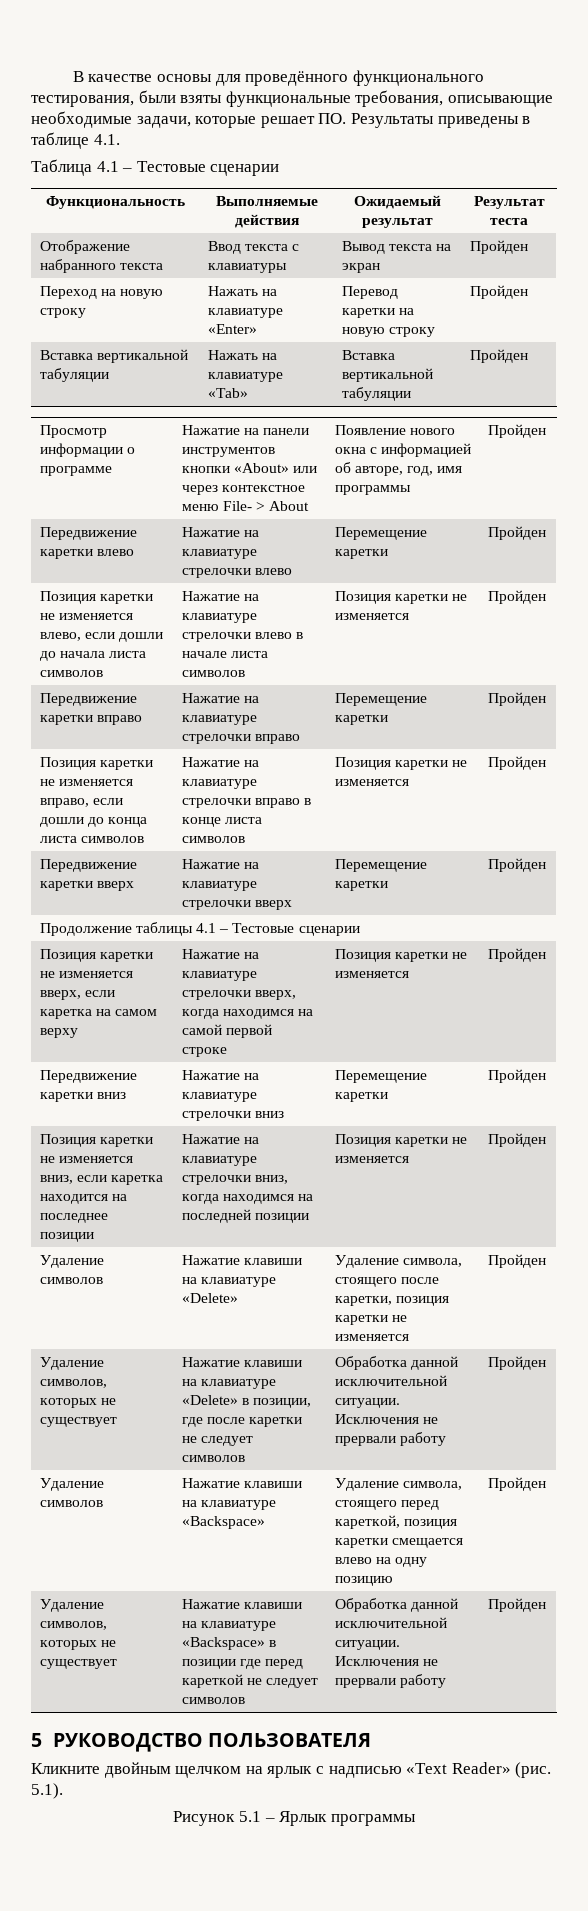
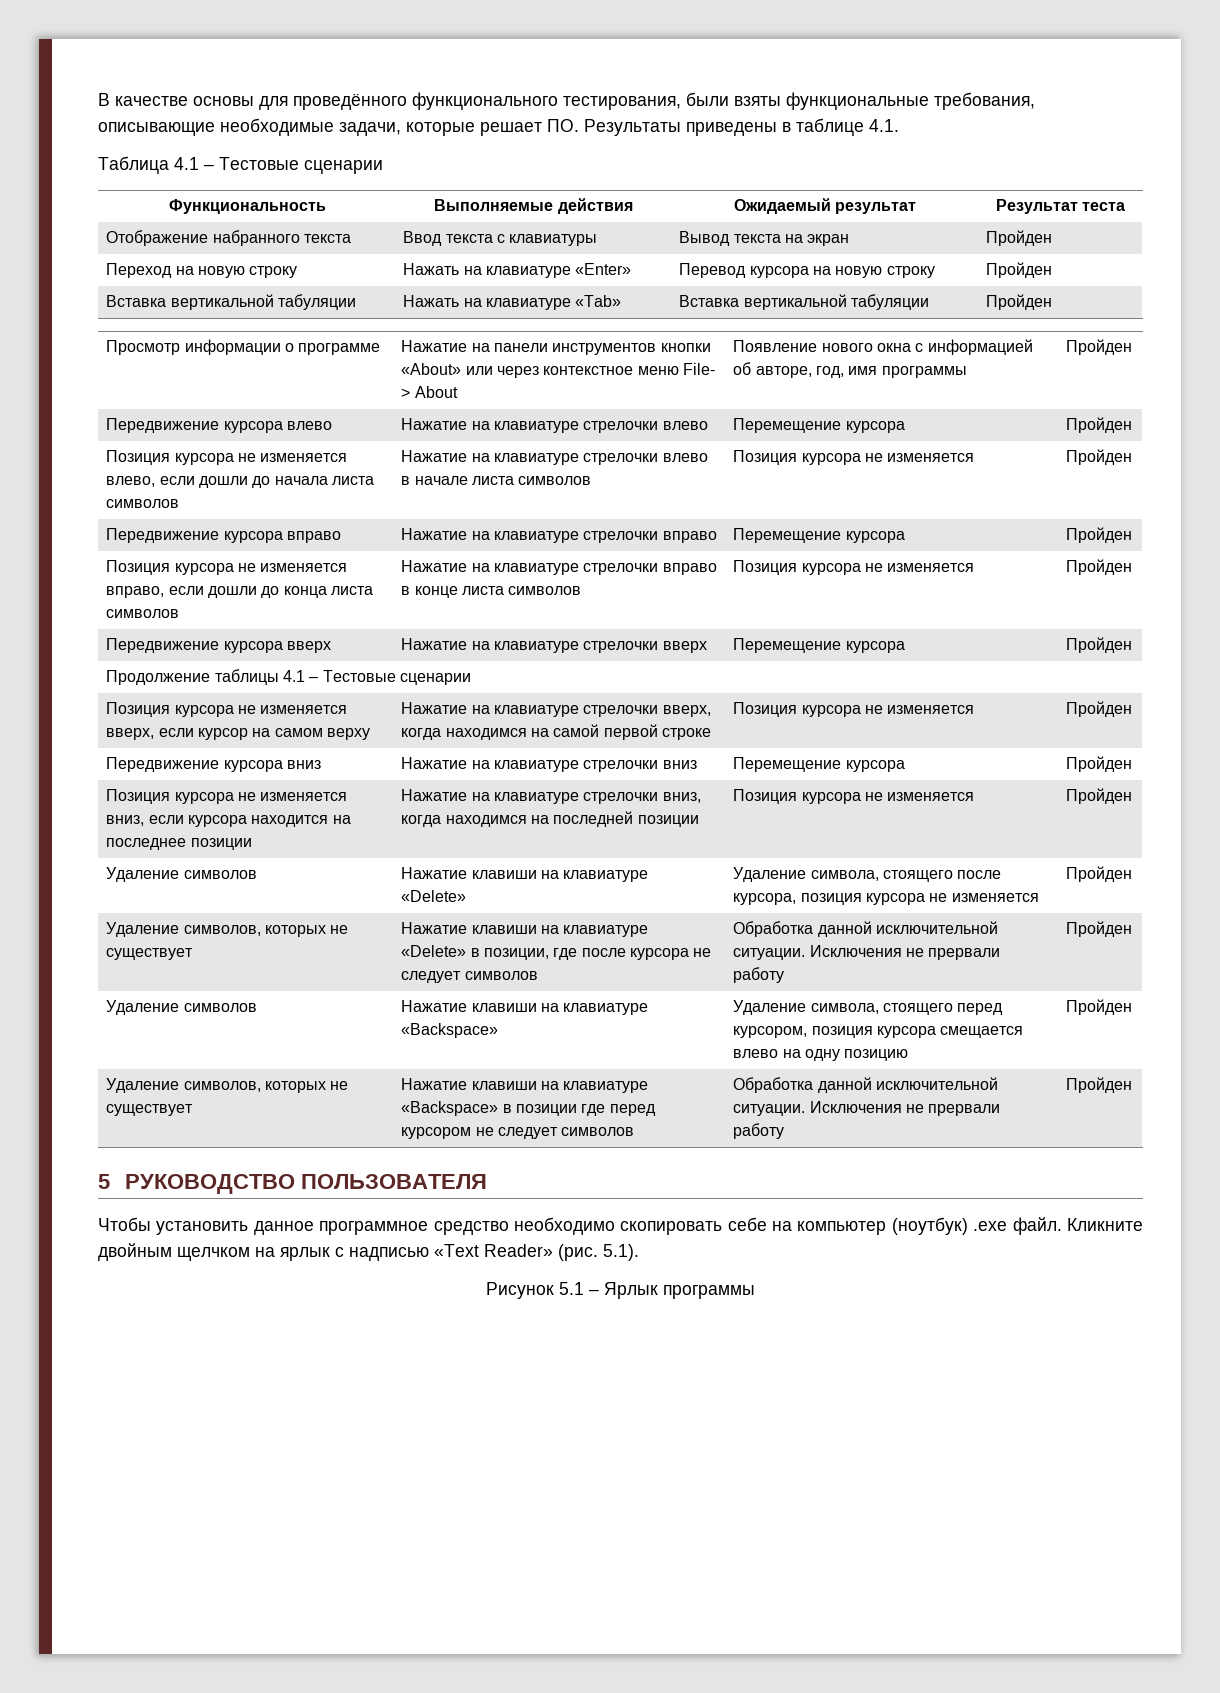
- Переход на новую строку | Нажать на клавиатуре «Enter» | Перевод каретки на новую строку | Пройден
+ Переход на новую строку | Нажать на клавиатуре «Enter» | Перевод курсора на новую строку | Пройден
- Передвижение каретки влево | Нажатие на клавиатуре стрелочки влево | Перемещение каретки | Пройден
- Позиция каретки не изменяется влево, если дошли до начала листа символов | Нажатие на клавиатуре стрелочки влево в начале листа символов | Позиция каретки не изменяется | Пройден
- Передвижение каретки вправо | Нажатие на клавиатуре стрелочки вправо | Перемещение каретки | Пройден
- Позиция каретки не изменяется вправо, если дошли до конца листа символов | Нажатие на клавиатуре стрелочки вправо в конце листа символов | Позиция каретки не изменяется | Пройден
- Передвижение каретки вверх | Нажатие на клавиатуре стрелочки вверх | Перемещение каретки | Пройден
+ Передвижение курсора влево | Нажатие на клавиатуре стрелочки влево | Перемещение курсора | Пройден
+ Позиция курсора не изменяется влево, если дошли до начала листа символов | Нажатие на клавиатуре стрелочки влево в начале листа символов | Позиция курсора не изменяется | Пройден
+ Передвижение курсора вправо | Нажатие на клавиатуре стрелочки вправо | Перемещение курсора | Пройден
+ Позиция курсора не изменяется вправо, если дошли до конца листа символов | Нажатие на клавиатуре стрелочки вправо в конце листа символов | Позиция курсора не изменяется | Пройден
+ Передвижение курсора вверх | Нажатие на клавиатуре стрелочки вверх | Перемещение курсора | Пройден
- Позиция каретки не изменяется вверх, если каретка на самом верху | Нажатие на клавиатуре стрелочки вверх, когда находимся на самой первой строке | Позиция каретки не изменяется | Пройден
- Передвижение каретки вниз | Нажатие на клавиатуре стрелочки вниз | Перемещение каретки | Пройден
- Позиция каретки не изменяется вниз, если каретка находится на последнее позиции | Нажатие на клавиатуре стрелочки вниз, когда находимся на последней позиции | Позиция каретки не изменяется | Пройден
+ Позиция курсора не изменяется вверх, если курсор на самом верху | Нажатие на клавиатуре стрелочки вверх, когда находимся на самой первой строке | Позиция курсора не изменяется | Пройден
+ Передвижение курсора вниз | Нажатие на клавиатуре стрелочки вниз | Перемещение курсора | Пройден
+ Позиция курсора не изменяется вниз, если курсора находится на последнее позиции | Нажатие на клавиатуре стрелочки вниз, когда находимся на последней позиции | Позиция курсора не изменяется | Пройден
- Удаление символов | Нажатие клавиши на клавиатуре «Delete» | Удаление символа, стоящего после каретки, позиция каретки не изменяется | Пройден
+ Удаление символов | Нажатие клавиши на клавиатуре «Delete» | Удаление символа, стоящего после курсора, позиция курсора не изменяется | Пройден
- Удаление символов, которых не существует | Нажатие клавиши на клавиатуре «Delete» в позиции, где после каретки не следует символов | Обработка данной исключительной ситуации. Исключения не прервали работу | Пройден
+ Удаление символов, которых не существует | Нажатие клавиши на клавиатуре «Delete» в позиции, где после курсора не следует символов | Обработка данной исключительной ситуации. Исключения не прервали работу | Пройден
- Удаление символов | Нажатие клавиши на клавиатуре «Backspace» | Удаление символа, стоящего перед кареткой, позиция каретки смещается влево на одну позицию | Пройден
+ Удаление символов | Нажатие клавиши на клавиатуре «Backspace» | Удаление символа, стоящего перед курсором, позиция курсора смещается влево на одну позицию | Пройден
- Удаление символов, которых не существует | Нажатие клавиши на клавиатуре «Backspace» в позиции где перед кареткой не следует символов | Обработка данной исключительной ситуации. Исключения не прервали работу | Пройден
+ Удаление символов, которых не существует | Нажатие клавиши на клавиатуре «Backspace» в позиции где перед курсором не следует символов | Обработка данной исключительной ситуации. Исключения не прервали работу | Пройден
+ Чтобы установить данное программное средство необходимо скопировать себе на компьютер (ноутбук) .exe файл.

